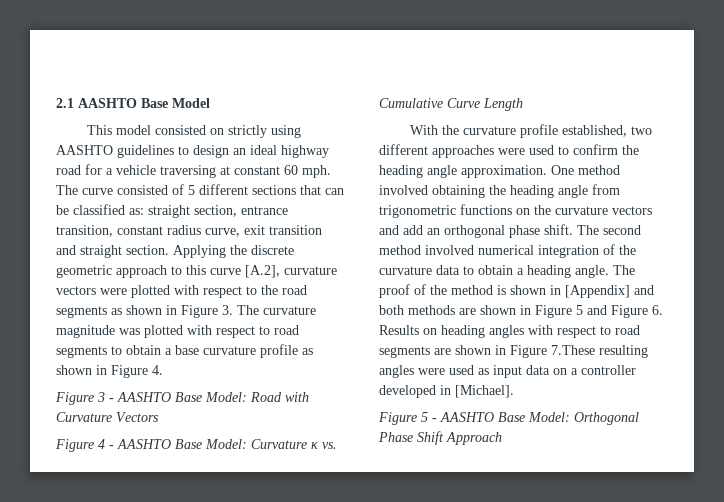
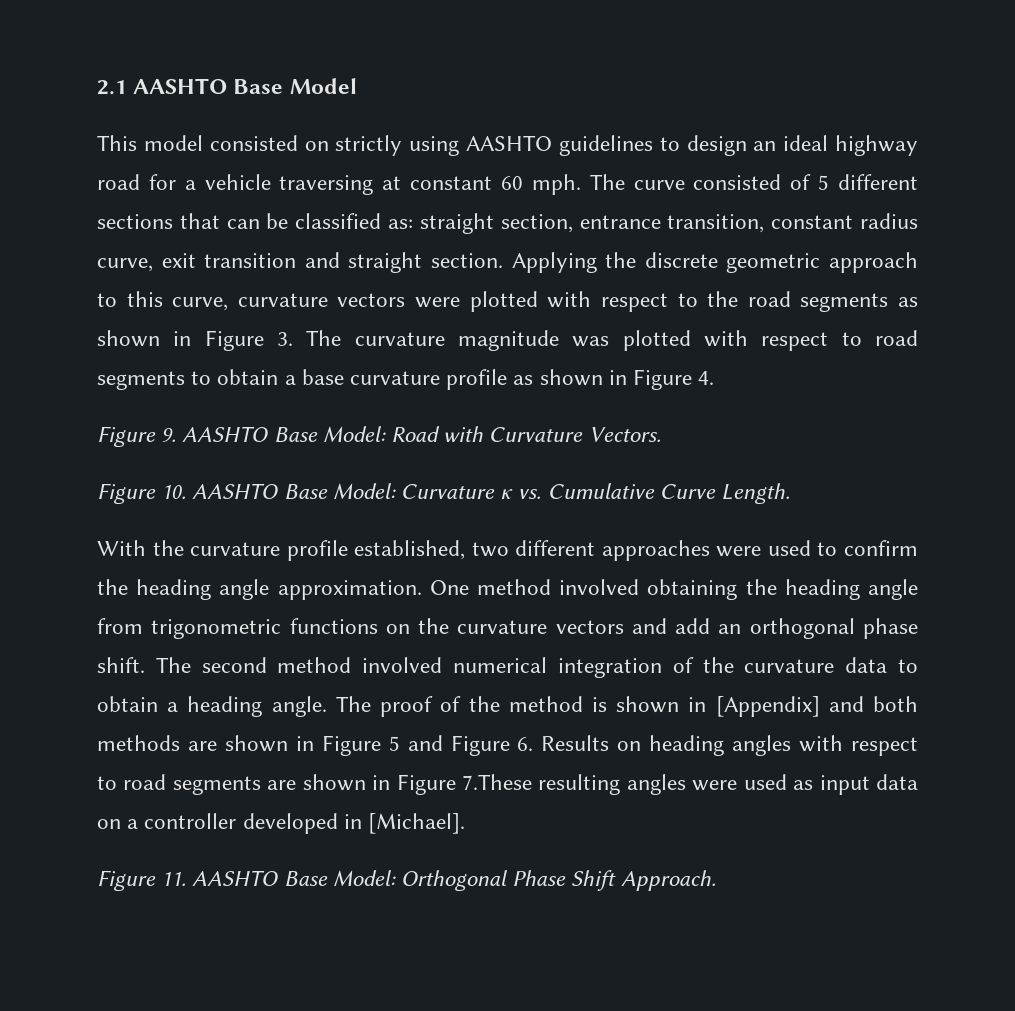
- Applying the discrete geometric approach to this curve [A.2], curvature vectors were plotted with respect to the road segments as shown in Figure 3. The curvature magnitude was plotted with respect to road segments to obtain a base curvature profile as shown in Figure 4.
+ Applying the discrete geometric approach to this curve, curvature vectors were plotted with respect to the road segments as shown in Figure 3. The curvature magnitude was plotted with respect to road segments to obtain a base curvature profile as shown in Figure 4.
- Figure 3 - AASHTO Base Model: Road with Curvature Vectors
- Figure 4 - AASHTO Base Model: Curvature κ vs. Cumulative Curve Length
+ Figure 9. AASHTO Base Model: Road with Curvature Vectors.
+ Figure 10. AASHTO Base Model: Curvature κ vs. Cumulative Curve Length.
- Figure 5 - AASHTO Base Model: Orthogonal Phase Shift Approach
+ Figure 11. AASHTO Base Model: Orthogonal Phase Shift Approach.

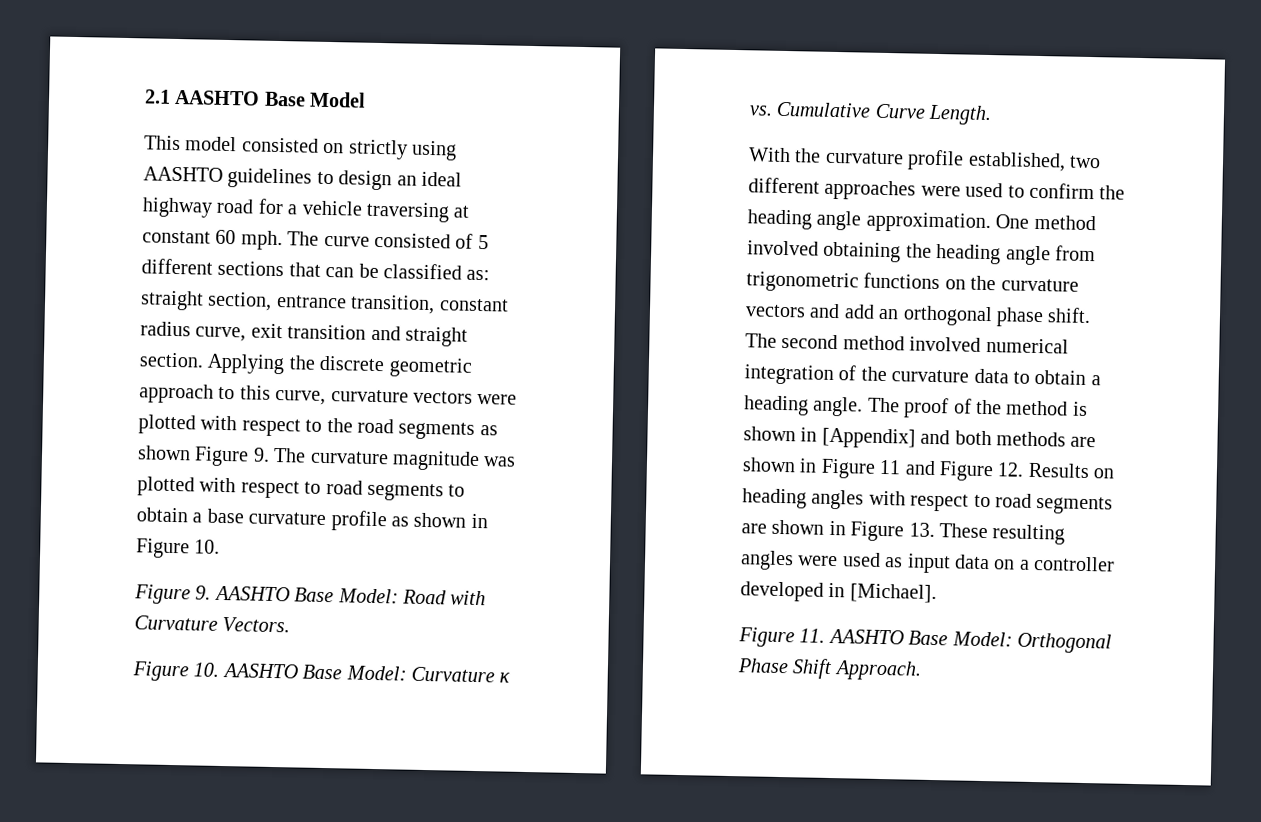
- Applying the discrete geometric approach to this curve, curvature vectors were plotted with respect to the road segments as shown in Figure 3. The curvature magnitude was plotted with respect to road segments to obtain a base curvature profile as shown in Figure 4.
+ Applying the discrete geometric approach to this curve, curvature vectors were plotted with respect to the road segments as shown Figure 9. The curvature magnitude was plotted with respect to road segments to obtain a base curvature profile as shown in Figure 10.
- The proof of the method is shown in [Appendix] and both methods are shown in Figure 5 and Figure 6. Results on heading angles with respect to road segments are shown in Figure 7.These resulting angles were used as input data on a controller developed in [Michael].
+ The proof of the method is shown in [Appendix] and both methods are shown in Figure 11 and Figure 12. Results on heading angles with respect to road segments are shown in Figure 13. These resulting angles were used as input data on a controller developed in [Michael].

